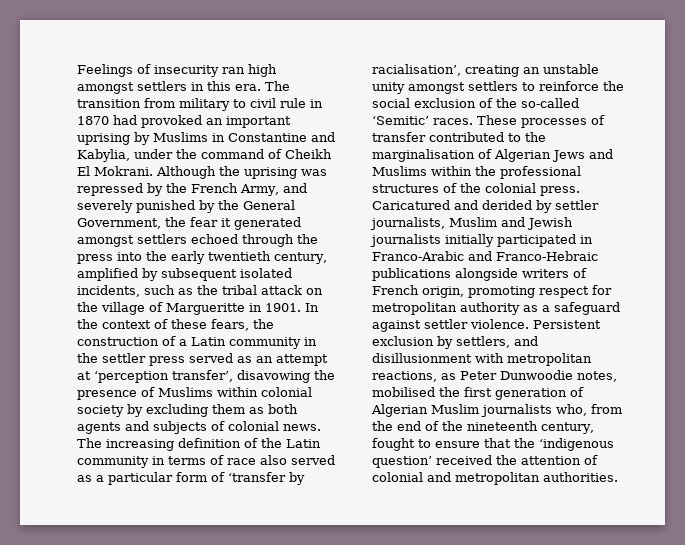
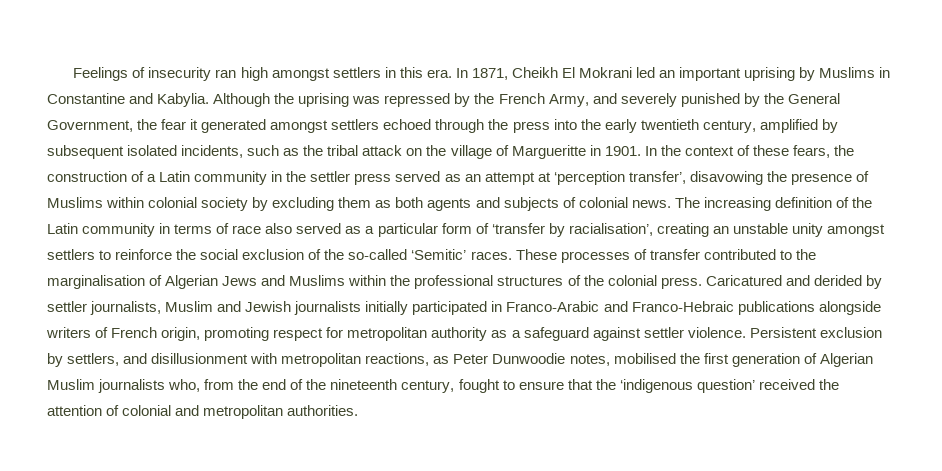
- The transition from military to civil rule in 1870 had provoked an important uprising by Muslims in Constantine and Kabylia, under the command of Cheikh El Mokrani.
+ In 1871, Cheikh El Mokrani led an important uprising by Muslims in Constantine and Kabylia.

